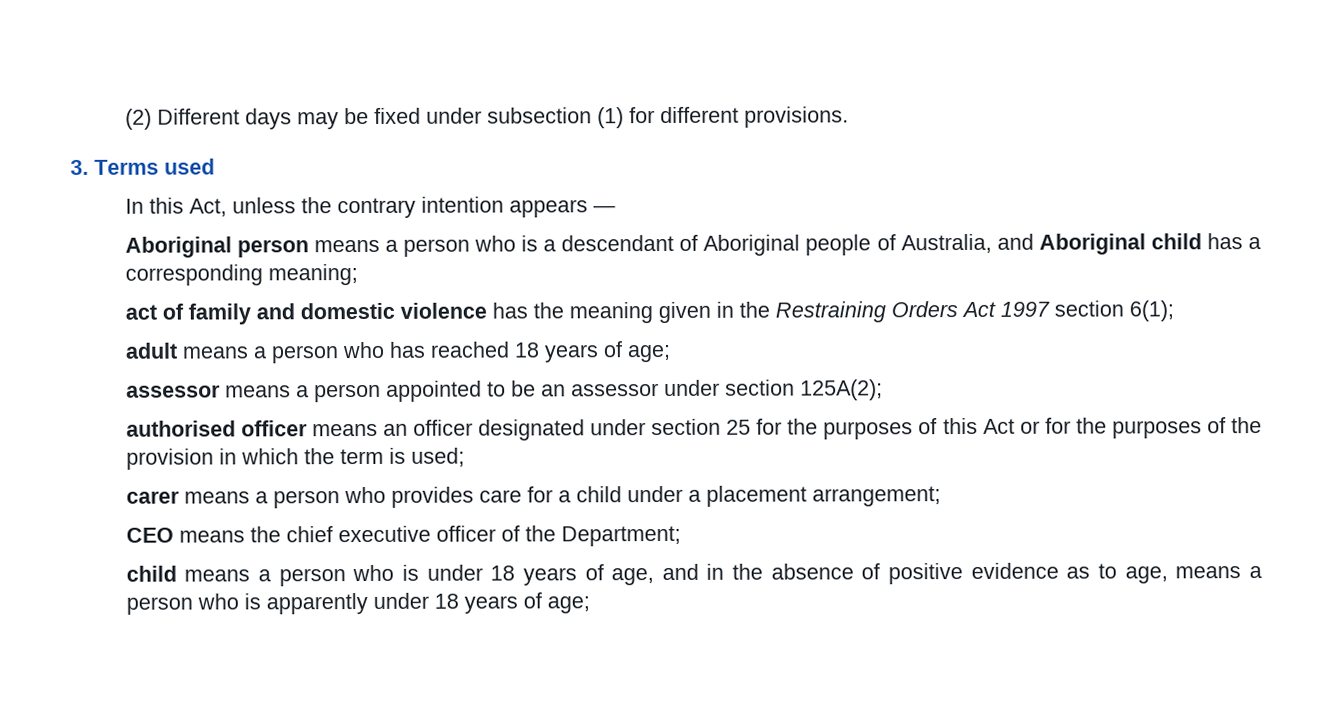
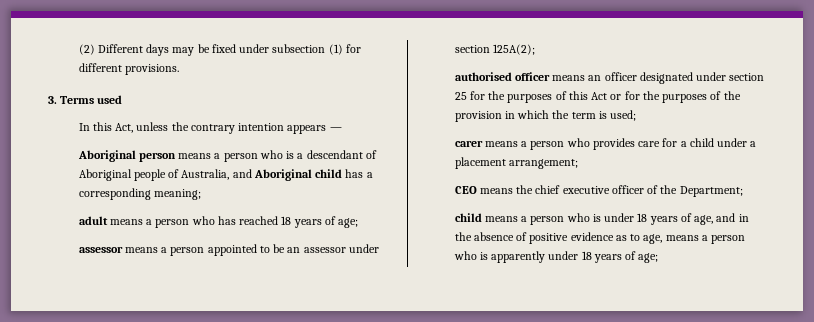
- act of family and domestic violence has the meaning given in the Restraining Orders Act 1997 section 6(1);

